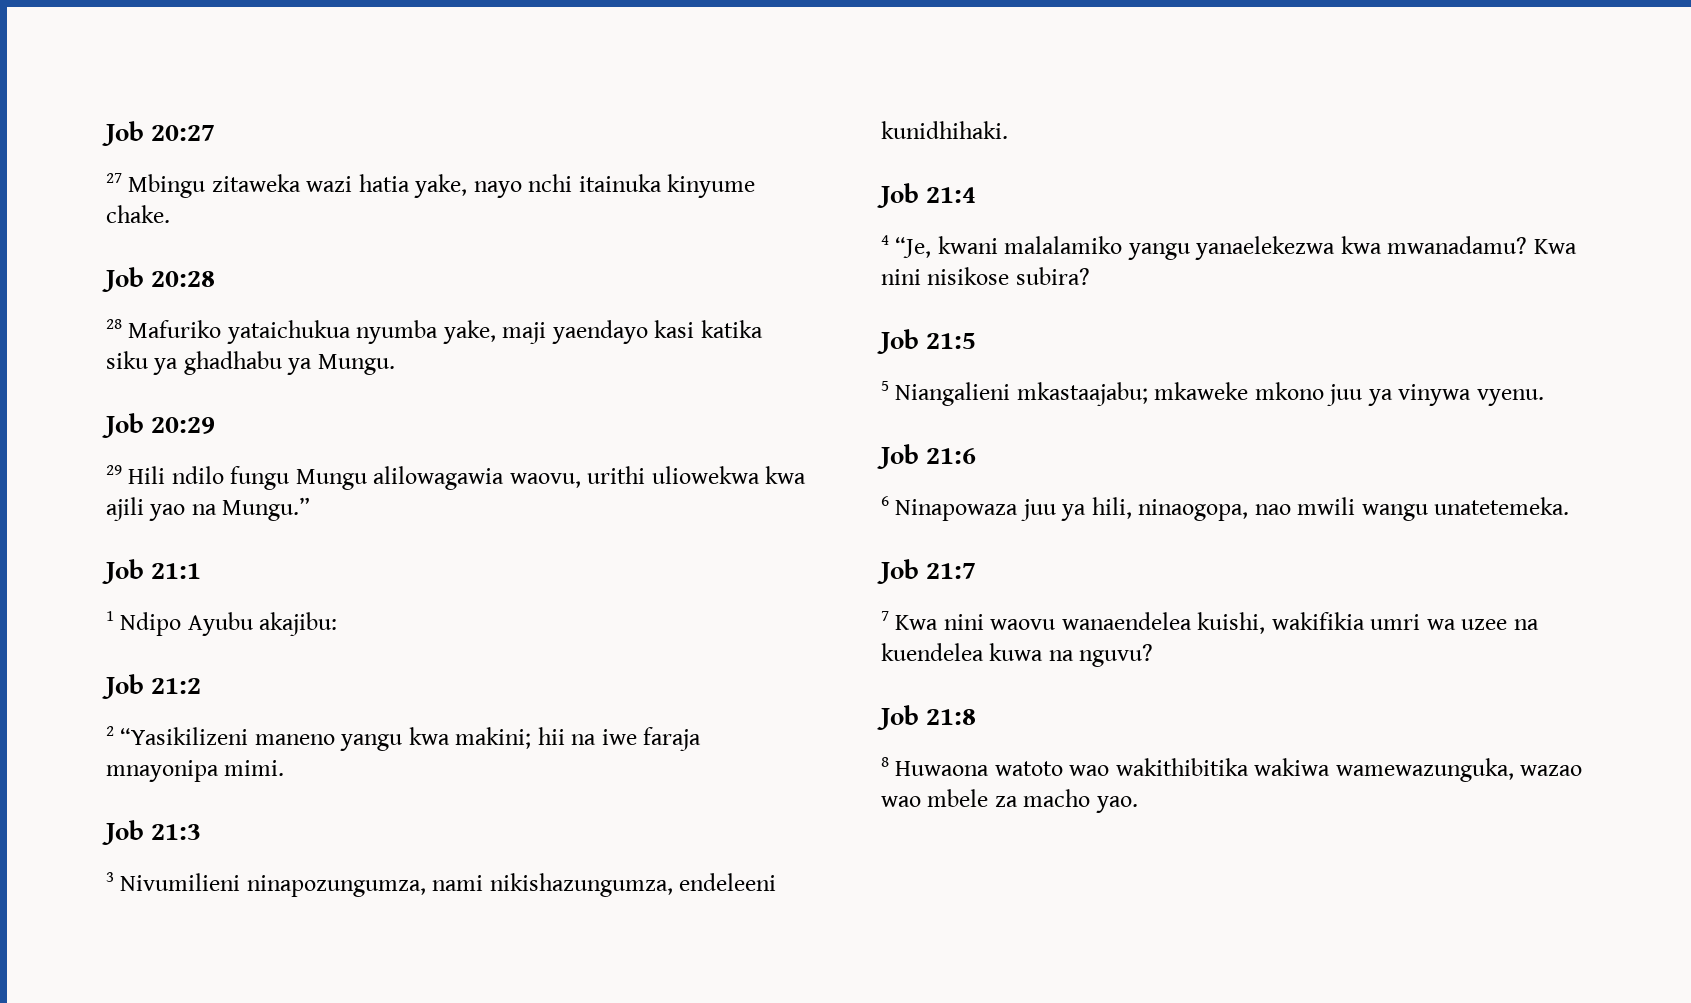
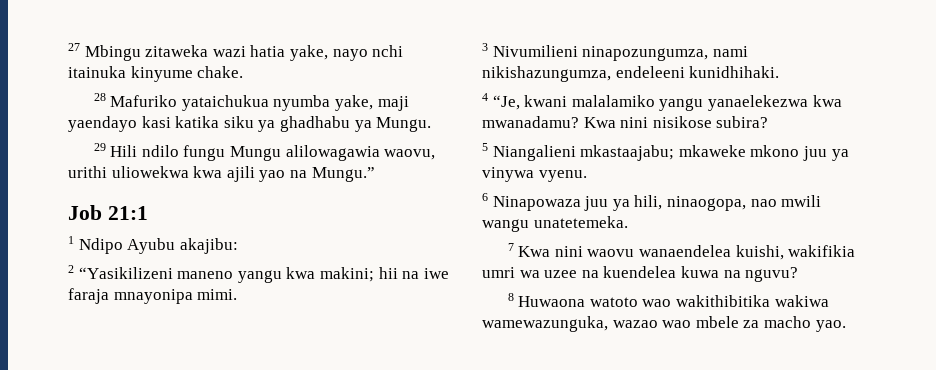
- Job 20:27
- Job 20:28
- Job 20:29
- Job 21:2
- Job 21:3
- Job 21:4
- Job 21:5
- Job 21:6
- Job 21:7
- Job 21:8

